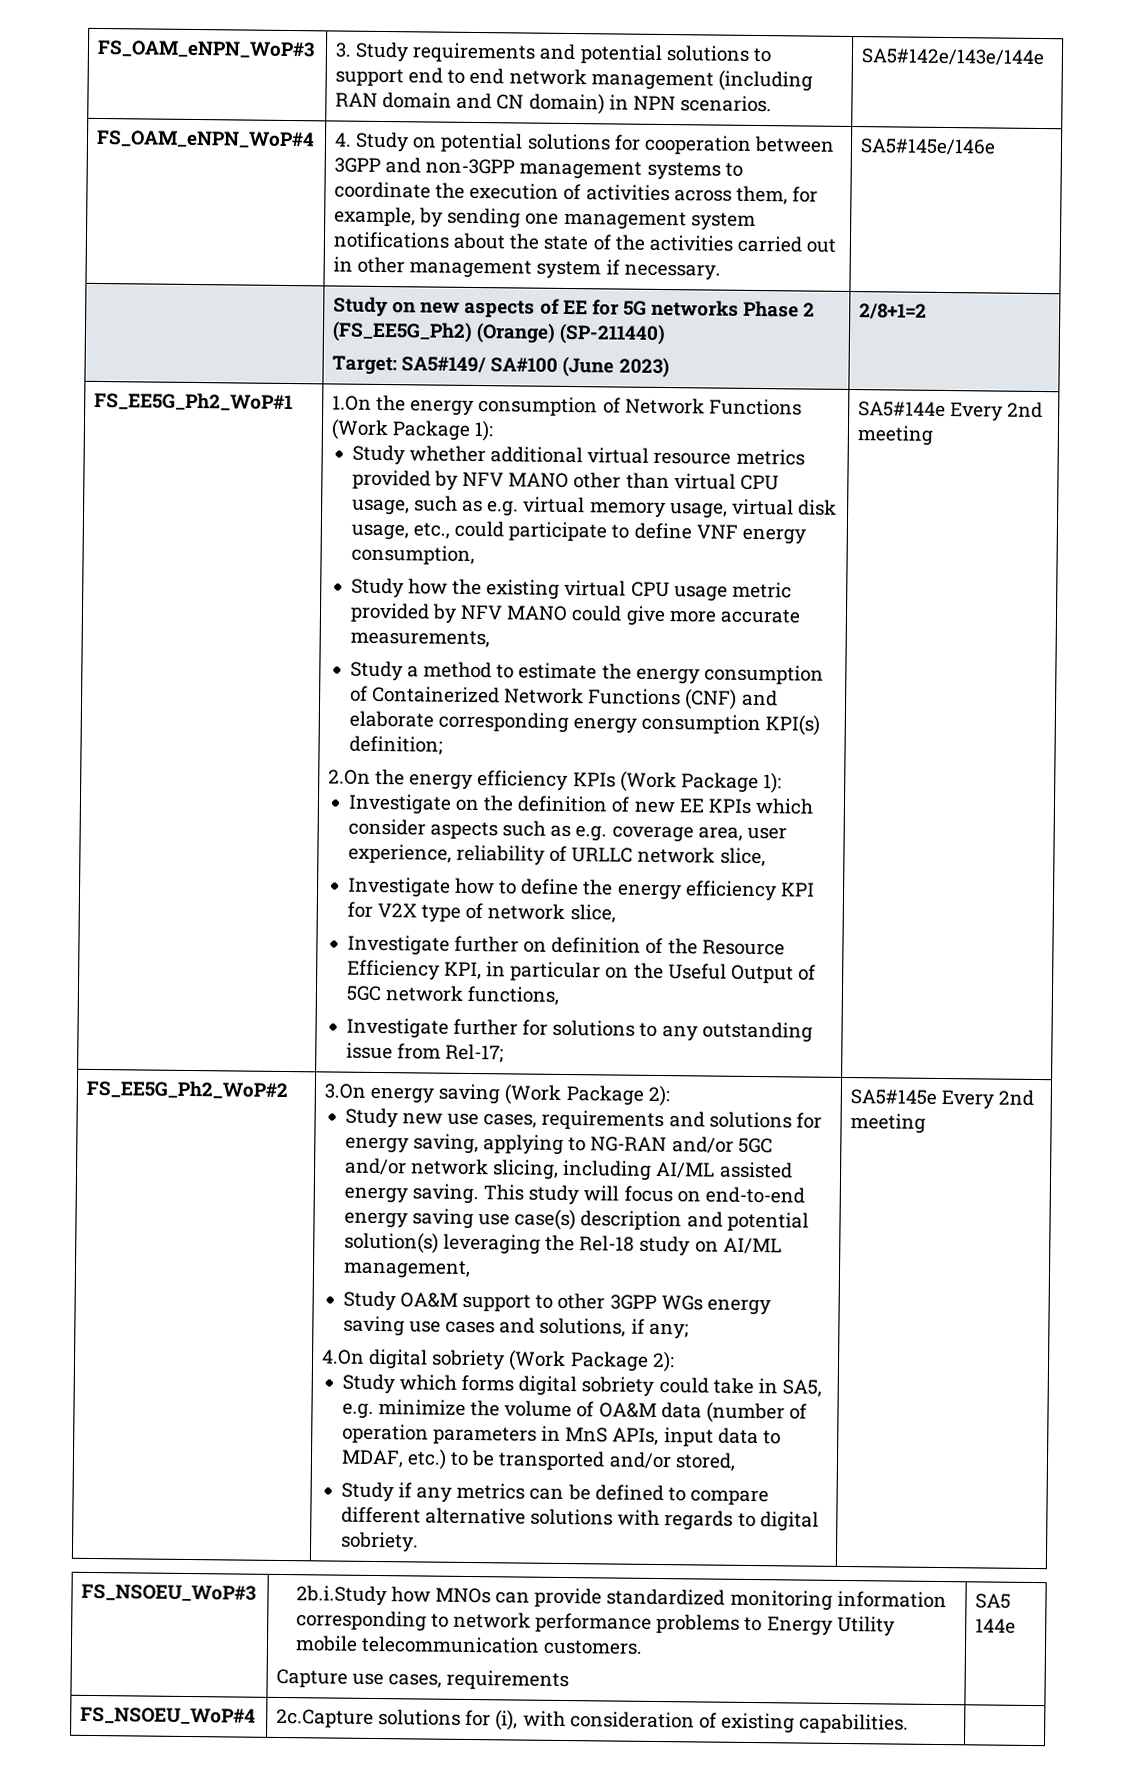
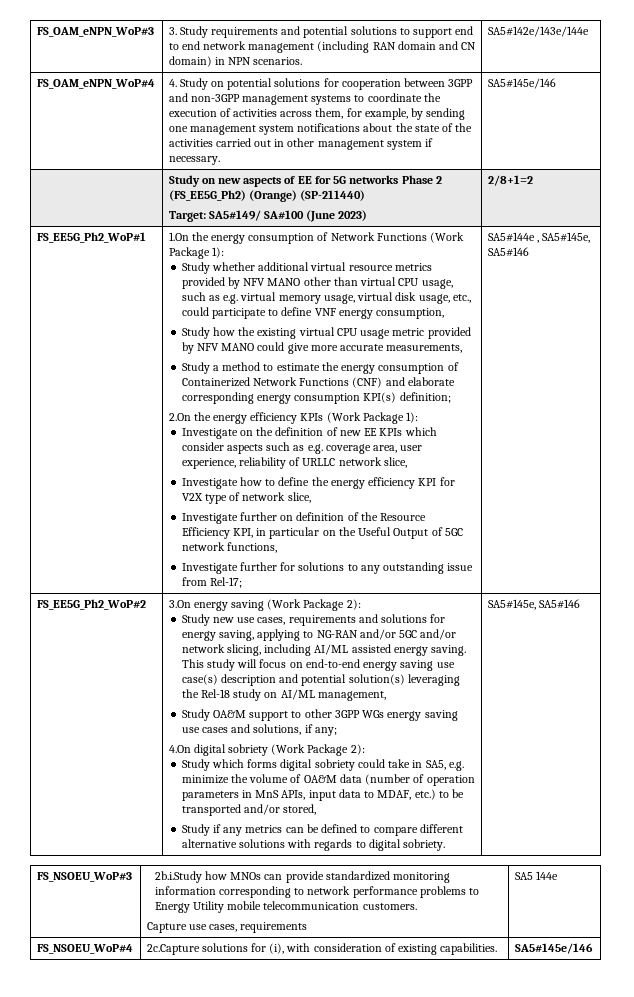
- 4. Study on potential solutions for cooperation between 3GPP and non-3GPP management systems to coordinate the execution of activities across them, for example, by sending one management system notifications about the state of the activities carried out in other management system if necessary. | SA5#145e/146e
+ 4. Study on potential solutions for cooperation between 3GPP and non-3GPP management systems to coordinate the execution of activities across them, for example, by sending one management system notifications about the state of the activities carried out in other management system if necessary. | SA5#145e/146
- SA5#144e Every 2nd meeting
+ SA5#144e , SA5#145e, SA5#146
- Study if any metrics can be defined to compare different alternative solutions with regards to digital sobriety. | SA5#145e Every 2nd meeting
+ Study if any metrics can be defined to compare different alternative solutions with regards to digital sobriety. | SA5#145e, SA5#146
- FS_NSOEU_WoP#4 | 2c.Capture solutions for (i), with consideration of existing capabilities. |
+ FS_NSOEU_WoP#4 | 2c.Capture solutions for (i), with consideration of existing capabilities. | SA5#145e/146

